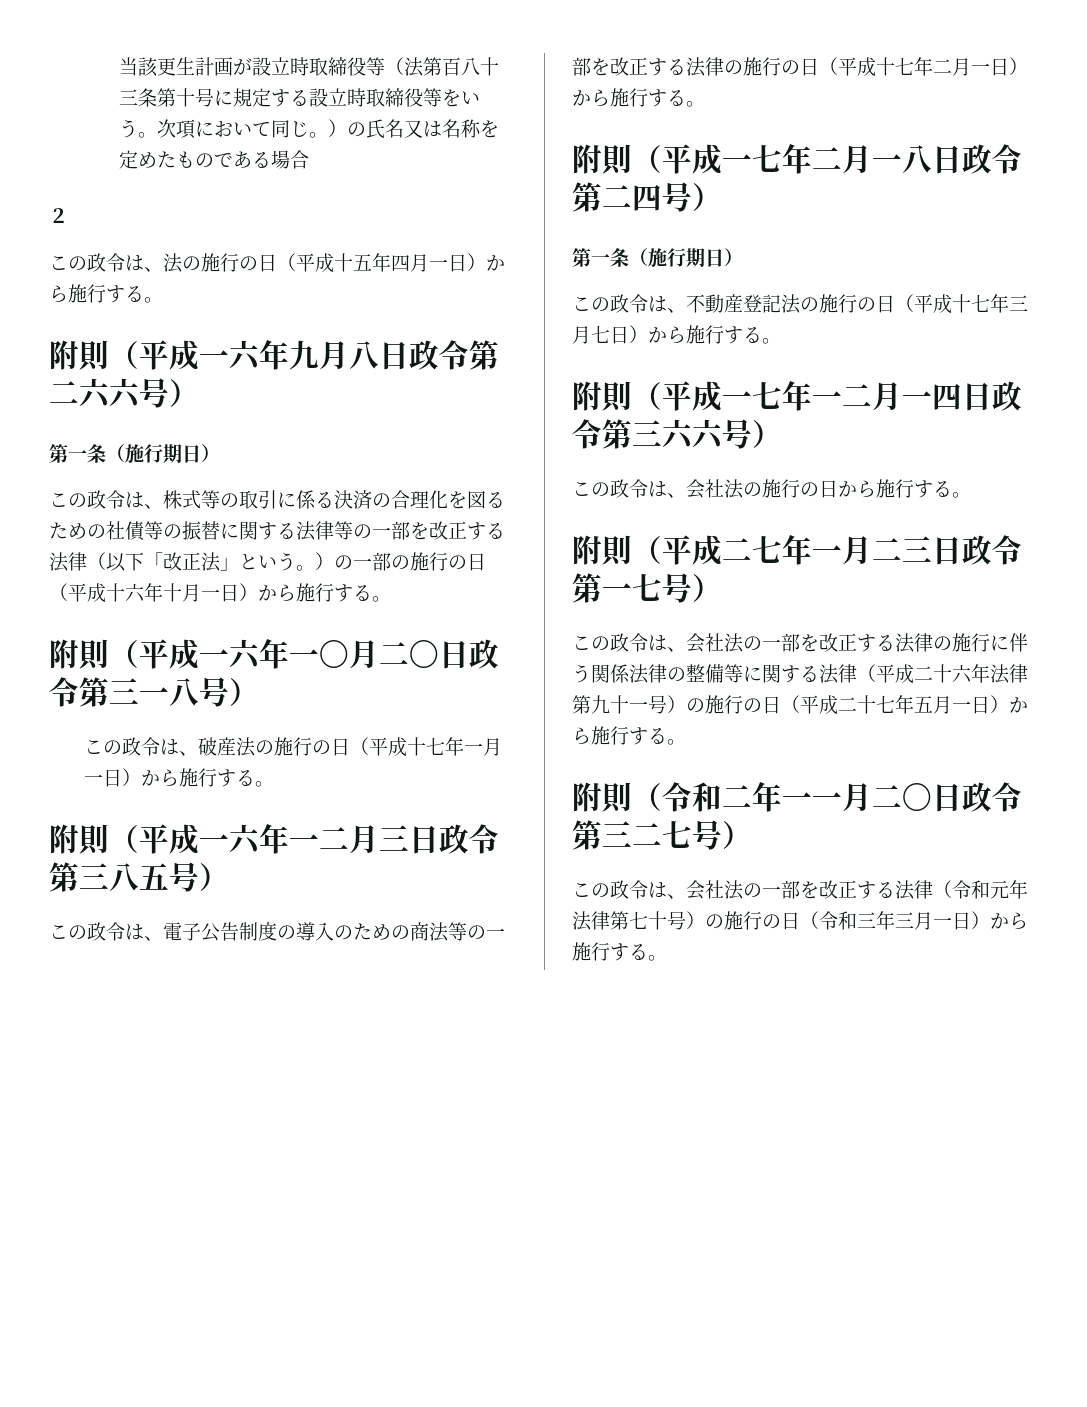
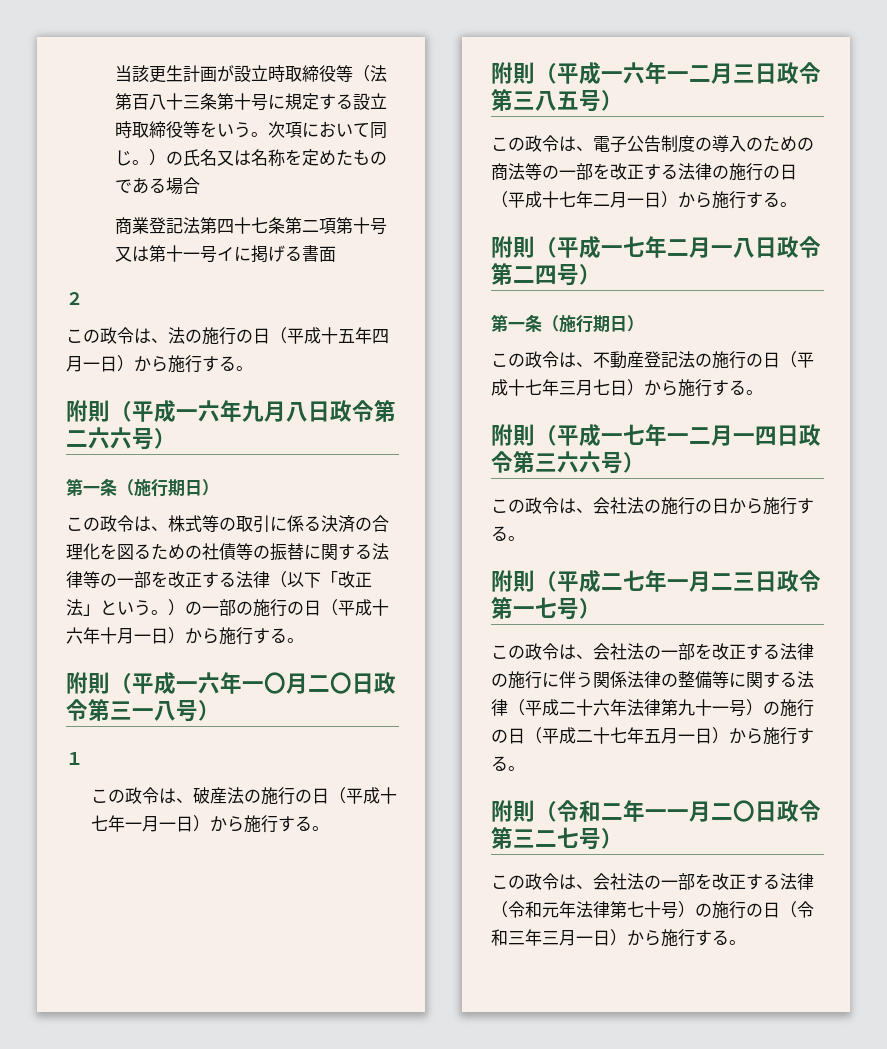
+ 商業登記法第四十七条第二項第十号又は第十一号イに掲げる書面
+ １

